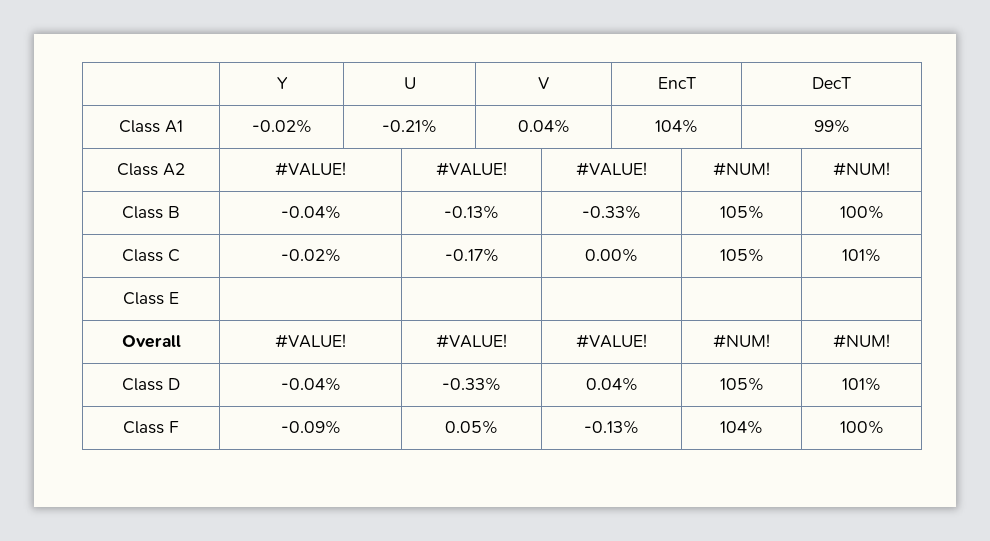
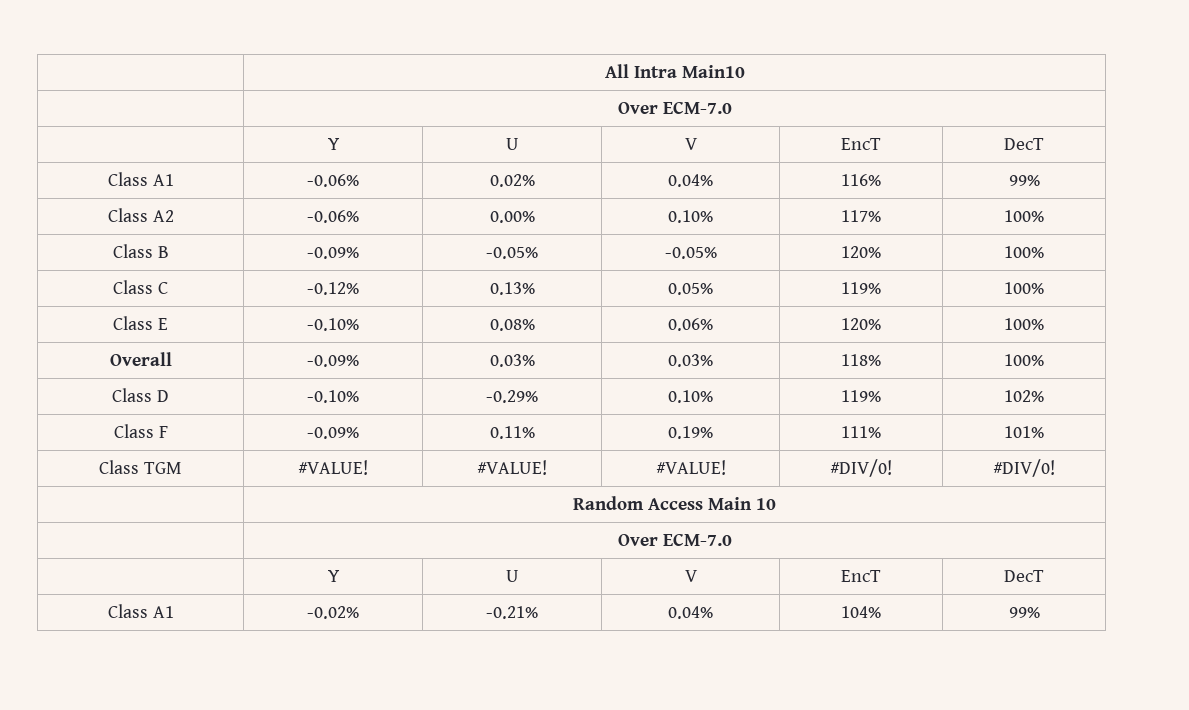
+ | All Intra Main10
+ | Over ECM-7.0
+ | Y | U | V | EncT | DecT
+ Class A1 | -0.06% | 0.02% | 0.04% | 116% | 99%
+ Class A2 | -0.06% | 0.00% | 0.10% | 117% | 100%
+ Class B | -0.09% | -0.05% | -0.05% | 120% | 100%
+ Class C | -0.12% | 0.13% | 0.05% | 119% | 100%
+ Class E | -0.10% | 0.08% | 0.06% | 120% | 100%
+ Overall | -0.09% | 0.03% | 0.03% | 118% | 100%
+ Class D | -0.10% | -0.29% | 0.10% | 119% | 102%
+ Class F | -0.09% | 0.11% | 0.19% | 111% | 101%
+ Class TGM | #VALUE! | #VALUE! | #VALUE! | #DIV/0! | #DIV/0!
+ | Random Access Main 10
+ | Over ECM-7.0
- Class A2 | #VALUE! | #VALUE! | #VALUE! | #NUM! | #NUM!
- Class B | -0.04% | -0.13% | -0.33% | 105% | 100%
- Class C | -0.02% | -0.17% | 0.00% | 105% | 101%
- Class E | | | | |
- Overall | #VALUE! | #VALUE! | #VALUE! | #NUM! | #NUM!
- Class D | -0.04% | -0.33% | 0.04% | 105% | 101%
- Class F | -0.09% | 0.05% | -0.13% | 104% | 100%

